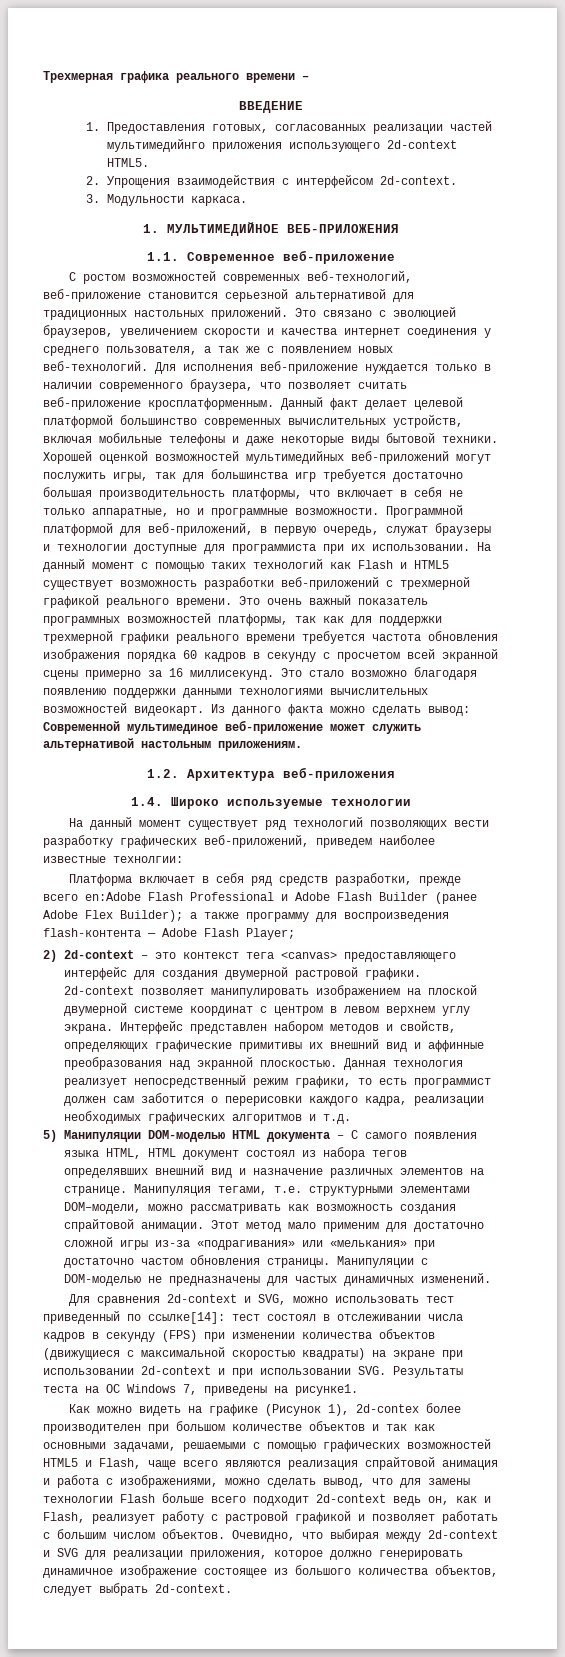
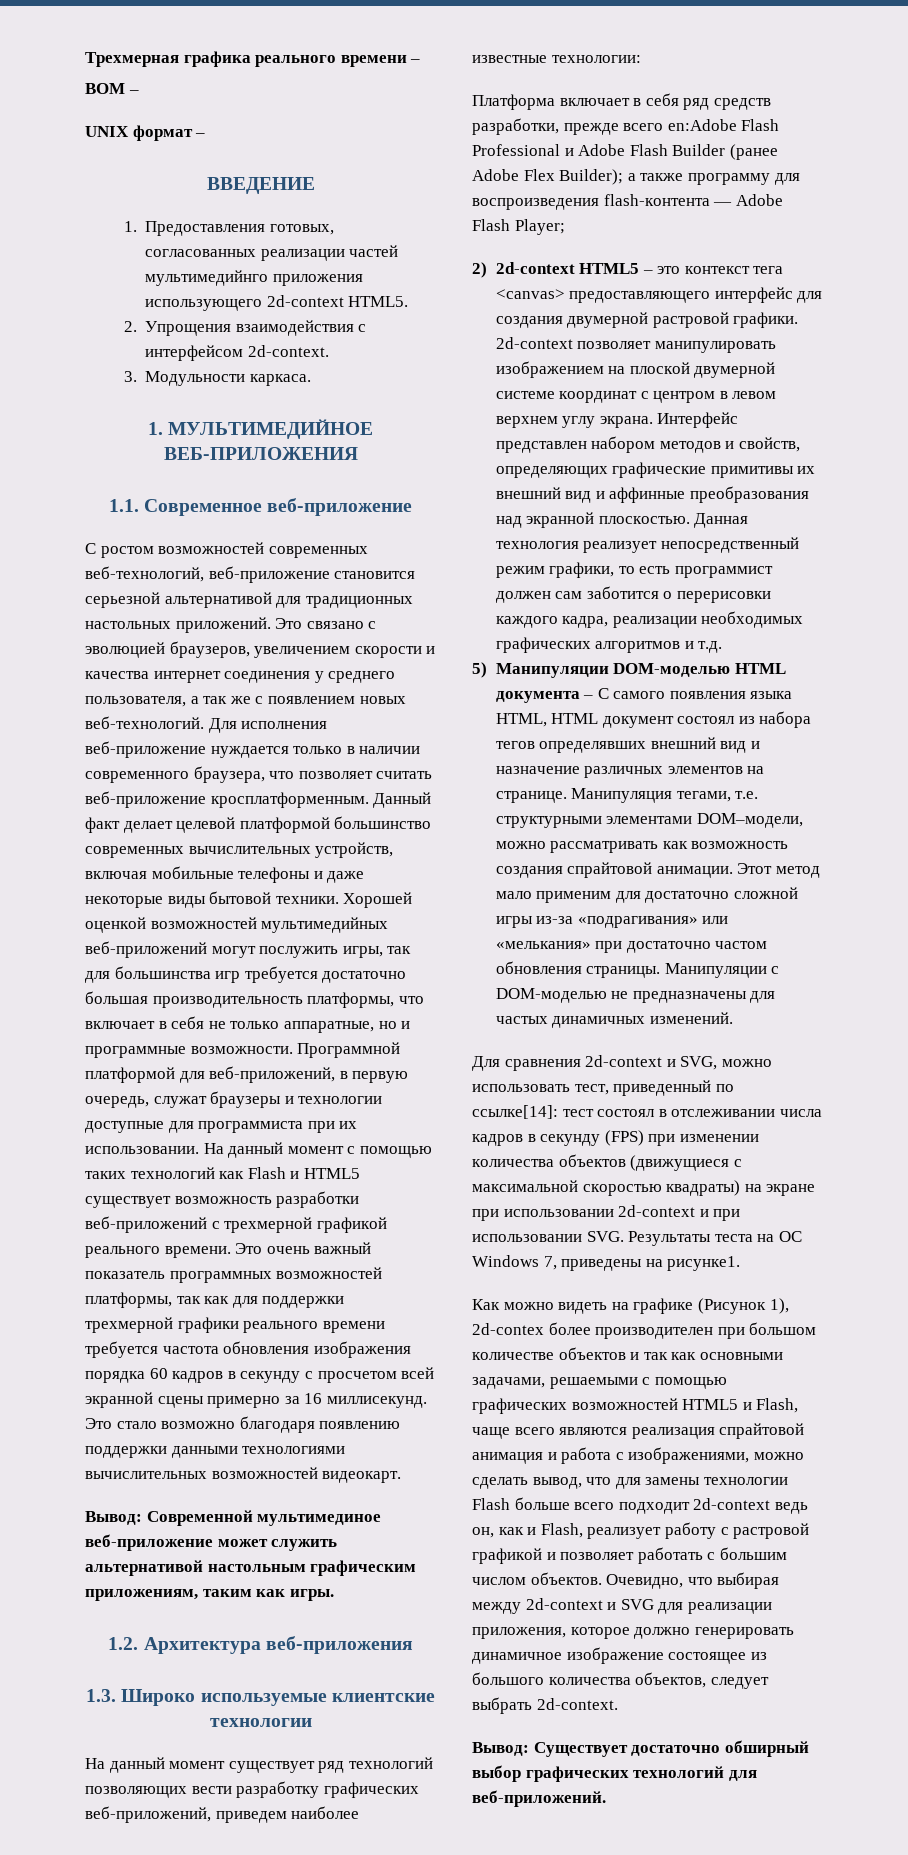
+ BOM –
+ UNIX формат –
- Это стало возможно благодаря появлению поддержки данными технологиями вычислительных возможностей видеокарт. Из данного факта можно сделать вывод: Современной мультимединое веб-приложение может служить альтернативой настольным приложениям.
+ Это стало возможно благодаря появлению поддержки данными технологиями вычислительных возможностей видеокарт.
+ Вывод: Современной мультимединое веб-приложение может служить альтернативой настольным графическим приложениям, таким как игры.
- 1.4. Широко используемые технологии
+ 1.3. Широко используемые клиентские технологии
- На данный момент существует ряд технологий позволяющих вести разработку графических веб-приложений, приведем наиболее известные технолгии:
+ На данный момент существует ряд технологий позволяющих вести разработку графических веб-приложений, приведем наиболее известные технологии:
- 2) 2d-context – это контекст тега <canvas> предоставляющего интерфейс для создания двумерной растровой графики.
+ 2) 2d-context HTML5 – это контекст тега <canvas> предоставляющего интерфейс для создания двумерной растровой графики.
- Для сравнения 2d-context и SVG, можно использовать тест приведенный по ссылке[14]: тест состоял в отслеживании числа кадров в секунду (FPS) при изменении количества объектов (движущиеся с максимальной скоростью квадраты) на экране при использовании 2d-context и при использовании SVG. Результаты теста на ОС Windows 7, приведены на рисунке1.
+ Для сравнения 2d-context и SVG, можно использовать тест, приведенный по ссылке[14]: тест состоял в отслеживании числа кадров в секунду (FPS) при изменении количества объектов (движущиеся с максимальной скоростью квадраты) на экране при использовании 2d-context и при использовании SVG. Результаты теста на ОС Windows 7, приведены на рисунке1.
+ Вывод: Существует достаточно обширный выбор графических технологий для веб-приложений.

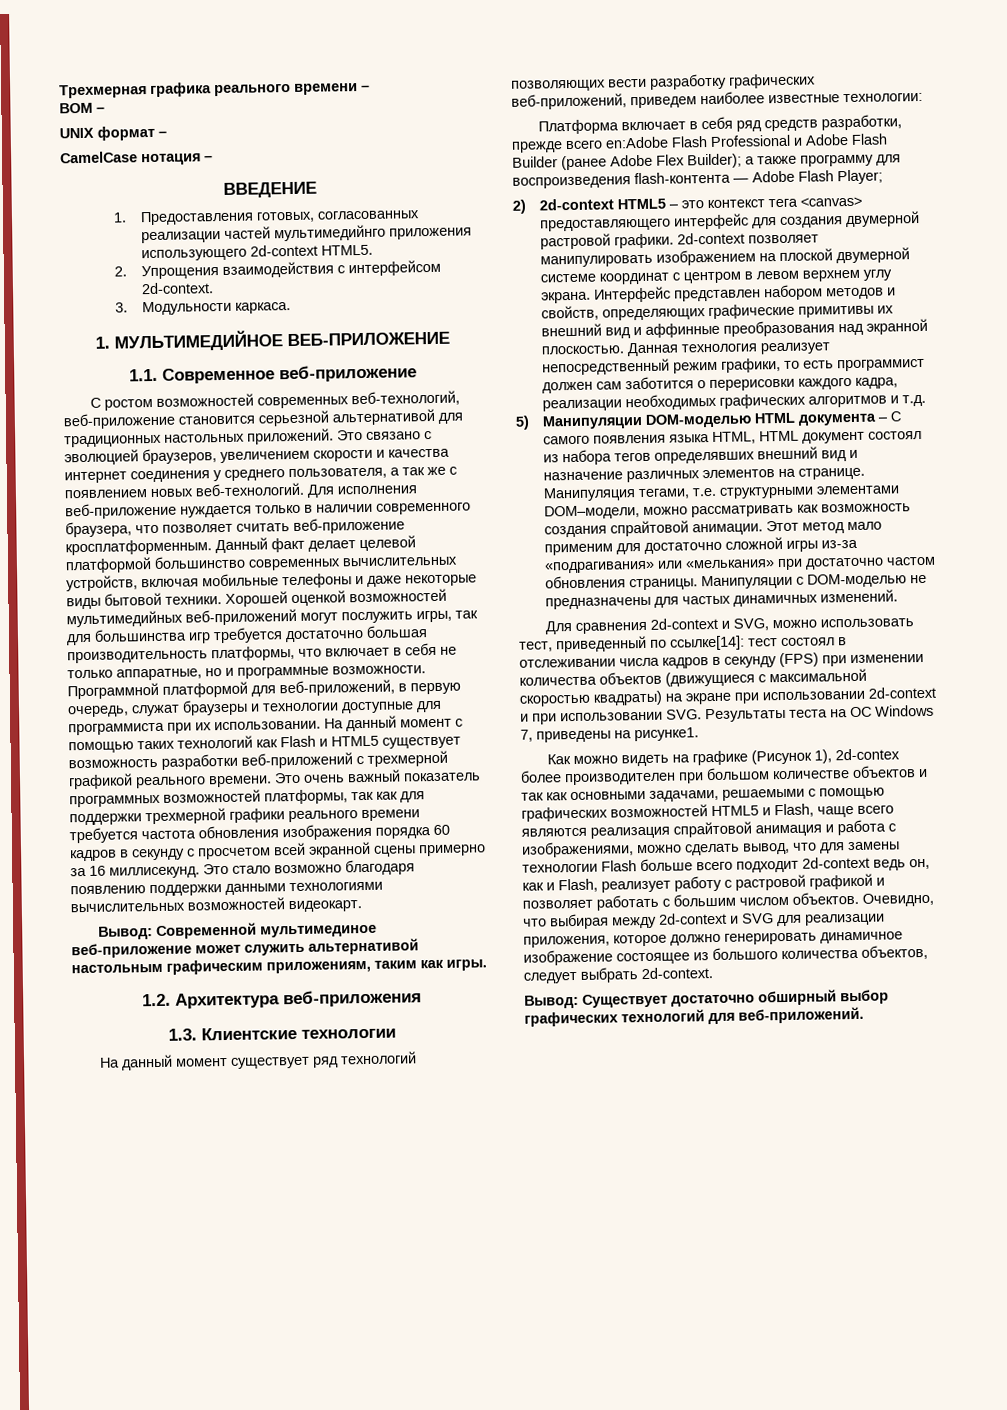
+ CamelCase нотация –
- 1. МУЛЬТИМЕДИЙНОЕ ВЕБ-ПРИЛОЖЕНИЯ
+ 1. МУЛЬТИМЕДИЙНОЕ ВЕБ-ПРИЛОЖЕНИЕ
- 1.3. Широко используемые клиентские технологии
+ 1.3. Клиентские технологии

